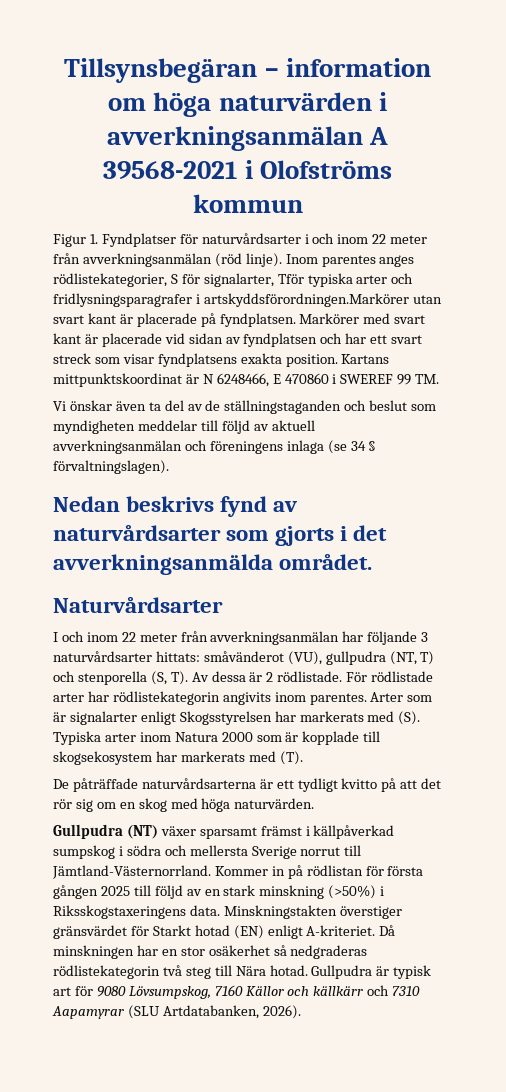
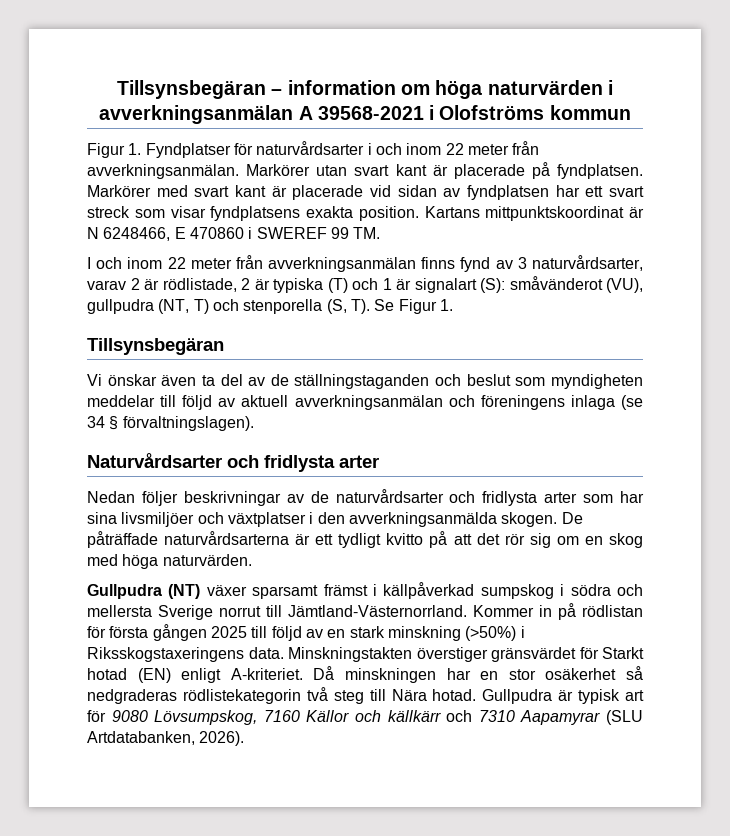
- Figur 1. Fyndplatser för naturvårdsarter i och inom 22 meter från avverkningsanmälan (röd linje). Inom parentes anges rödlistekategorier, S för signalarter, Tför typiska arter och fridlysningsparagrafer i artskyddsförordningen.Markörer utan svart kant är placerade på fyndplatsen.
+ Figur 1. Fyndplatser för naturvårdsarter i och inom 22 meter från avverkningsanmälan. Markörer utan svart kant är placerade på fyndplatsen.
- Markörer med svart kant är placerade vid sidan av fyndplatsen och har ett svart streck som visar fyndplatsens exakta position.
+ Markörer med svart kant är placerade vid sidan av fyndplatsen har ett svart streck som visar fyndplatsens exakta position.
+ I och inom 22 meter från avverkningsanmälan finns fynd av 3 naturvårdsarter, varav 2 är rödlistade, 2 är typiska (T) och 1 är signalart (S): småvänderot (VU), gullpudra (NT, T) och stenporella (S, T). Se Figur 1.
+ Tillsynsbegäran
- Nedan beskrivs fynd av naturvårdsarter som gjorts i det avverkningsanmälda området.
- Naturvårdsarter
- I och inom 22 meter från avverkningsanmälan har följande 3 naturvårdsarter hittats: småvänderot (VU), gullpudra (NT, T) och stenporella (S, T). Av dessa är 2 rödlistade. För rödlistade arter har rödlistekategorin angivits inom parentes. Arter som är signalarter enligt Skogsstyrelsen har markerats med (S). Typiska arter inom Natura 2000 som är kopplade till skogsekosystem har markerats med (T).
- De påträffade naturvårdsarterna är ett tydligt kvitto på att det rör sig om en skog med höga naturvärden.
+ Naturvårdsarter och fridlysta arter
+ Nedan följer beskrivningar av de naturvårdsarter och fridlysta arter som har sina livsmiljöer och växtplatser i den avverkningsanmälda skogen. De påträffade naturvårdsarterna är ett tydligt kvitto på att det rör sig om en skog med höga naturvärden.

